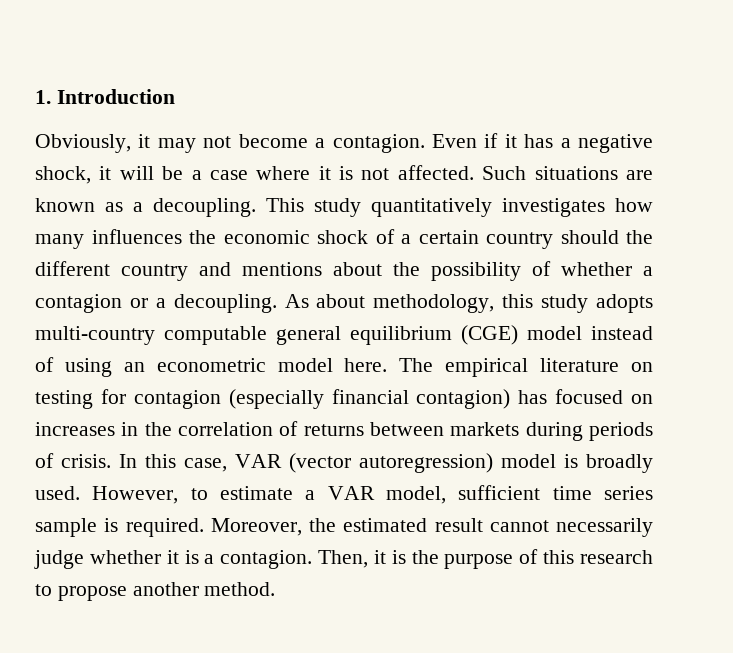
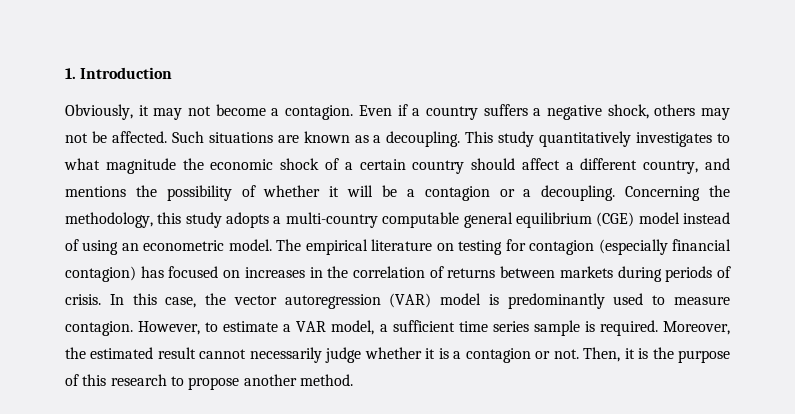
- Even if it has a negative shock, it will be a case where it is not affected.
+ Even if a country suffers a negative shock, others may not be affected.
- This study quantitatively investigates how many influences the economic shock of a certain country should the different country and mentions about the possibility of whether a contagion or a decoupling.
+ This study quantitatively investigates to what magnitude the economic shock of a certain country should affect a different country, and mentions the possibility of whether it will be a contagion or a decoupling.
- As about methodology, this study adopts multi-country computable general equilibrium (CGE) model instead of using an econometric model here.
+ Concerning the methodology, this study adopts a multi-country computable general equilibrium (CGE) model instead of using an econometric model.
- In this case, VAR (vector autoregression) model is broadly used.
+ In this case, the vector autoregression (VAR) model is predominantly used to measure contagion.
- However, to estimate a VAR model, sufficient time series sample is required.
+ However, to estimate a VAR model, a sufficient time series sample is required.
- Moreover, the estimated result cannot necessarily judge whether it is a contagion.
+ Moreover, the estimated result cannot necessarily judge whether it is a contagion or not.

